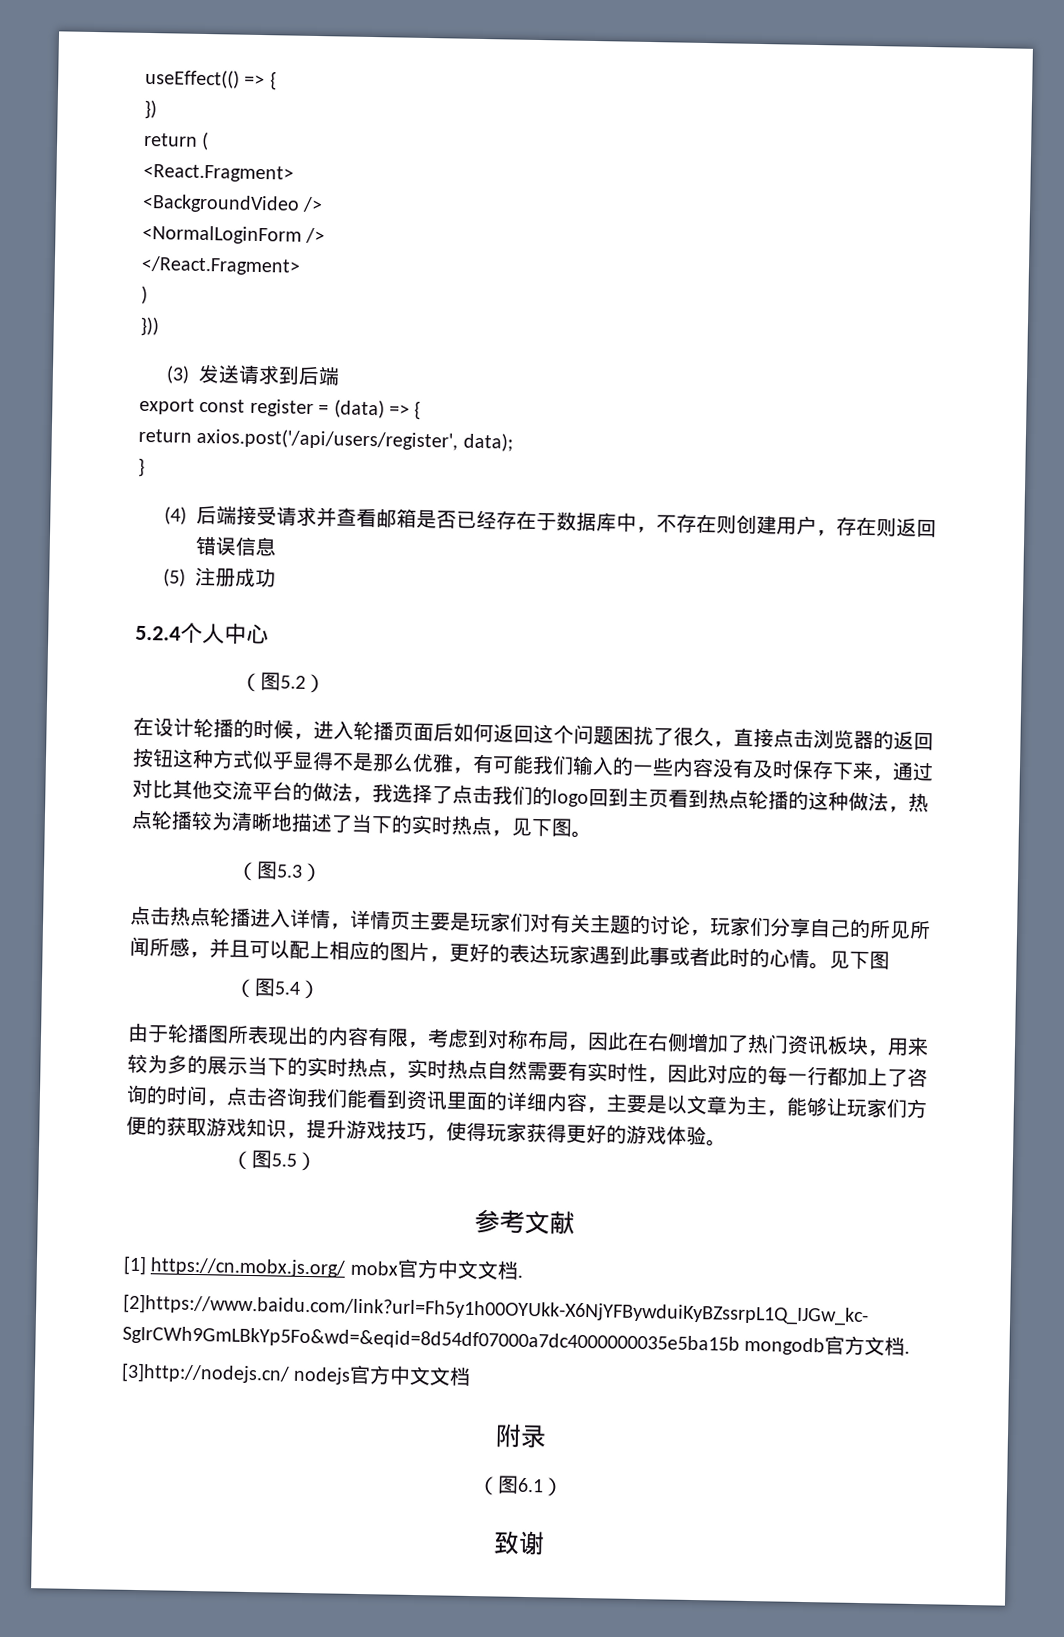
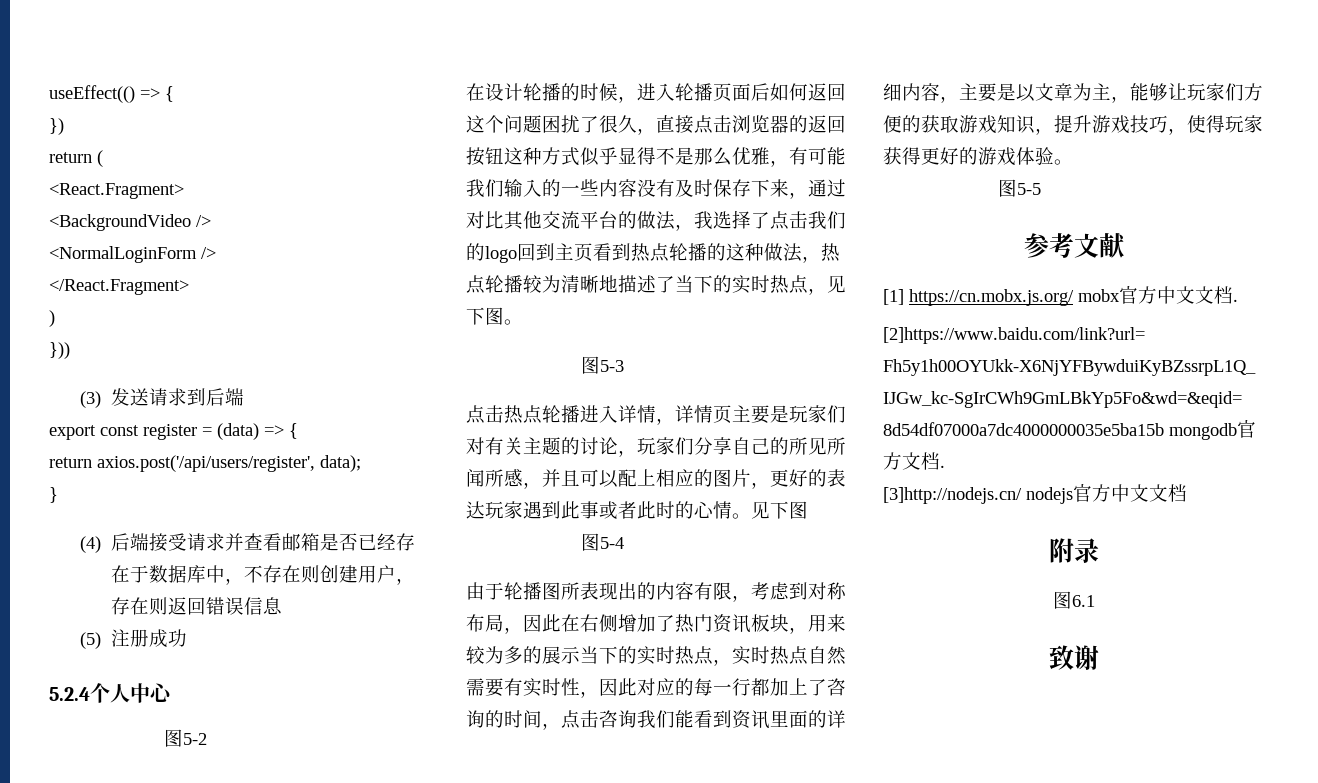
- （图5.2）
+ 图5-2
- （图5.3）
+ 图5-3
- （图5.4）
+ 图5-4
- （图5.5）
+ 图5-5
- （图6.1）
+ 图6.1

